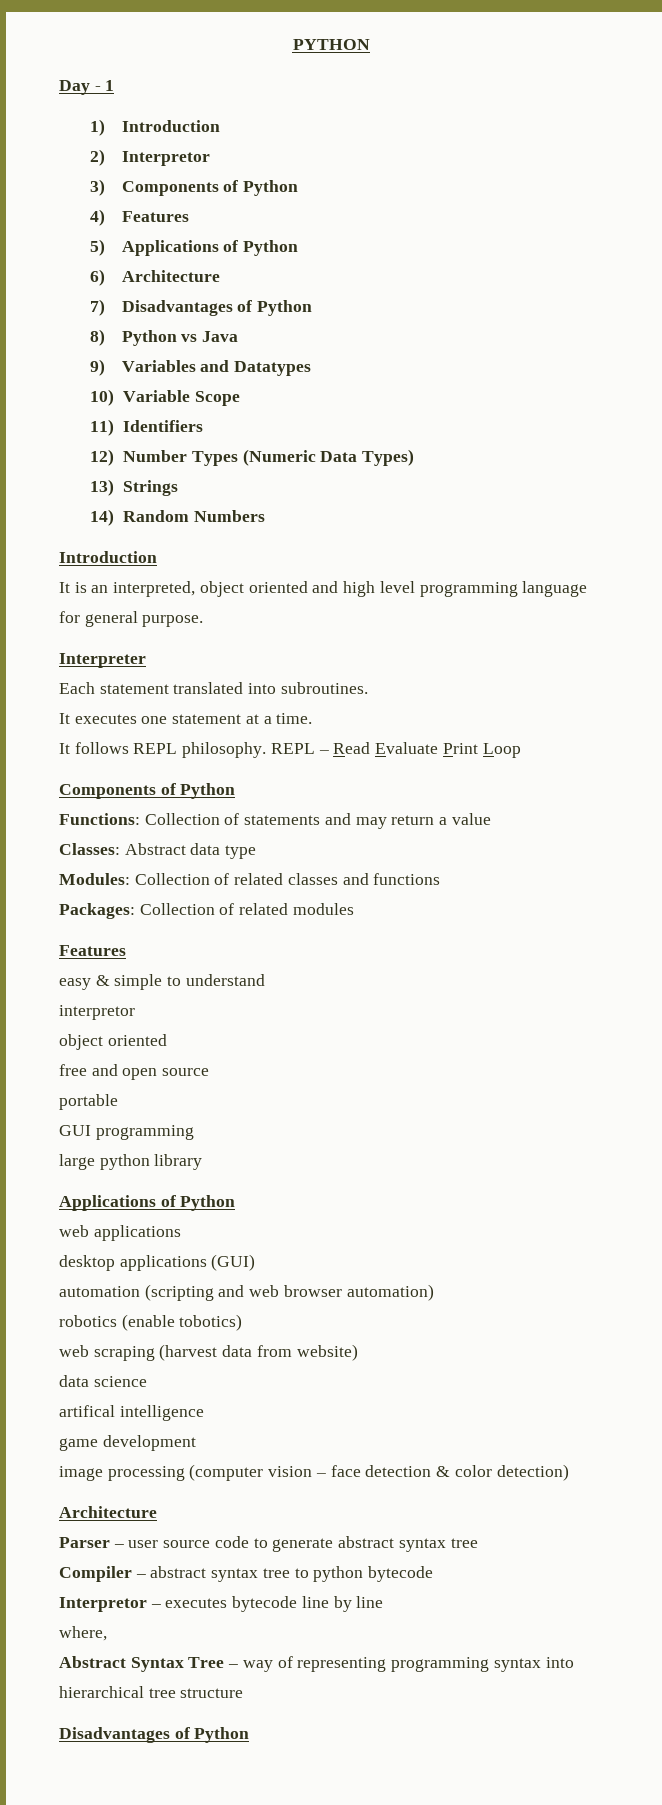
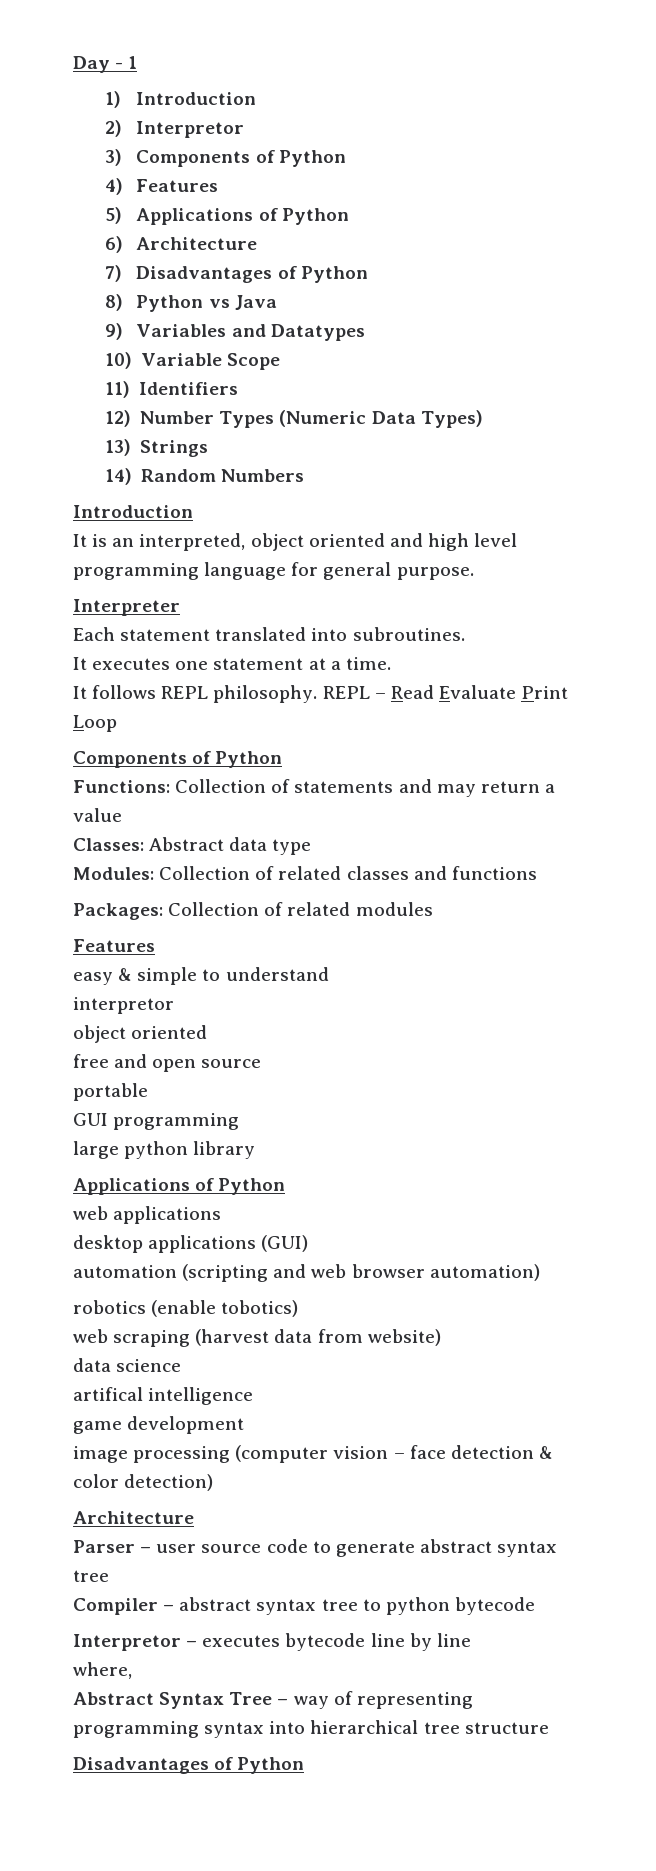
- PYTHON

